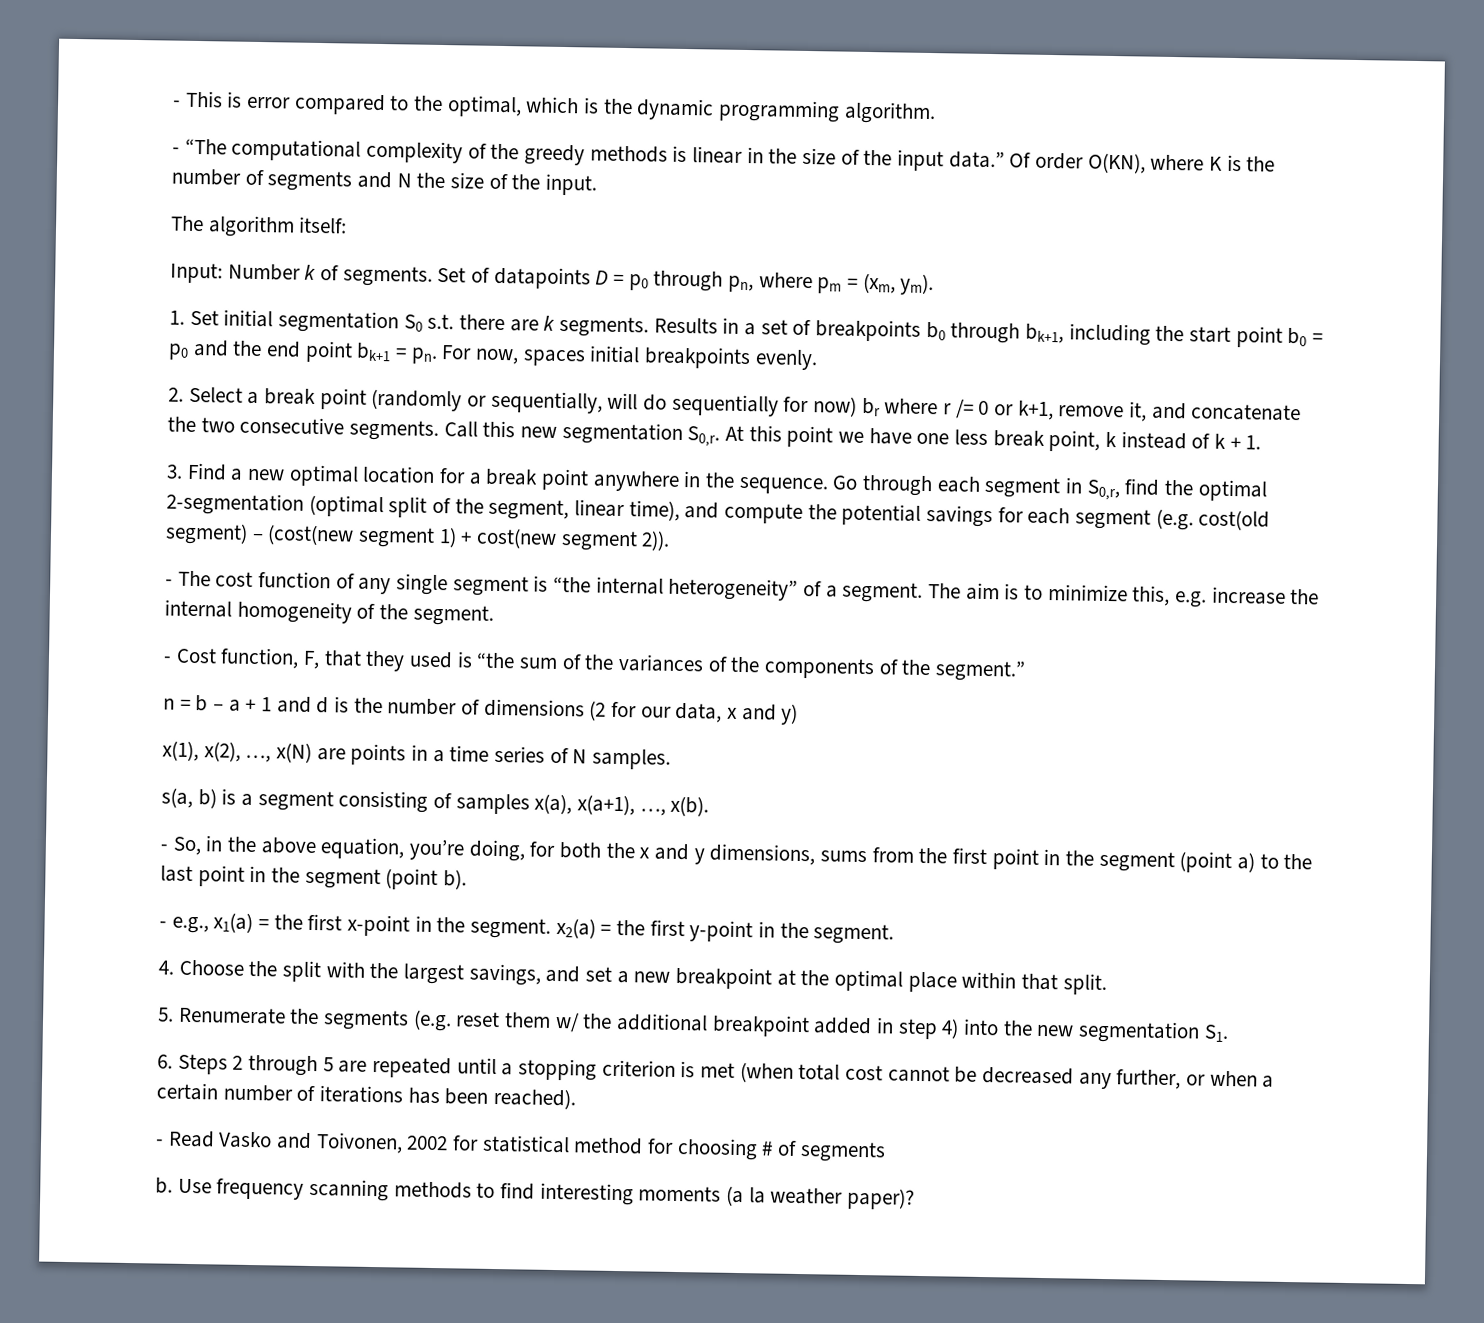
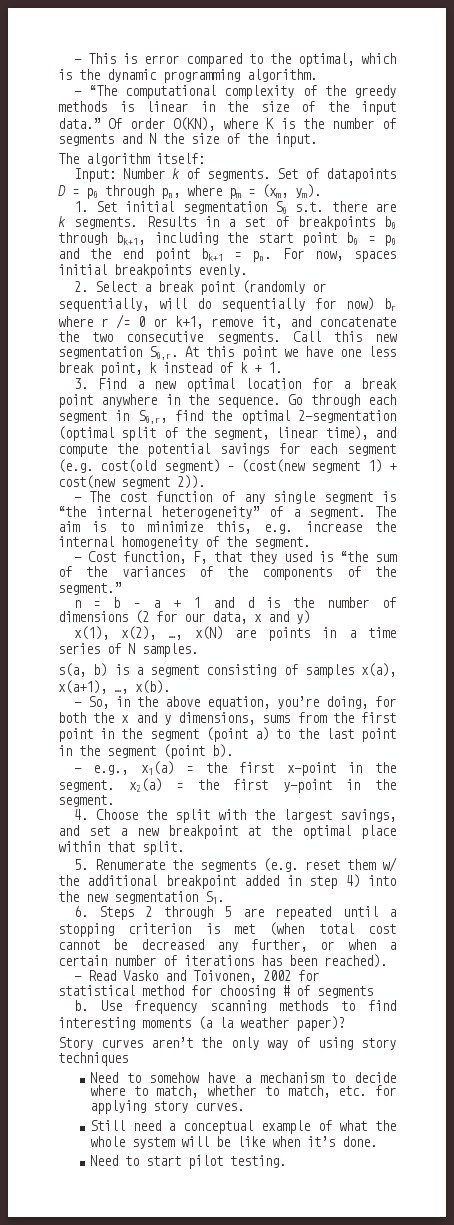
+ Story curves aren’t the only way of using story techniques
+ Need to somehow have a mechanism to decide where to match, whether to match, etc. for applying story curves.
+ Still need a conceptual example of what the whole system will be like when it’s done.
+ Need to start pilot testing.

